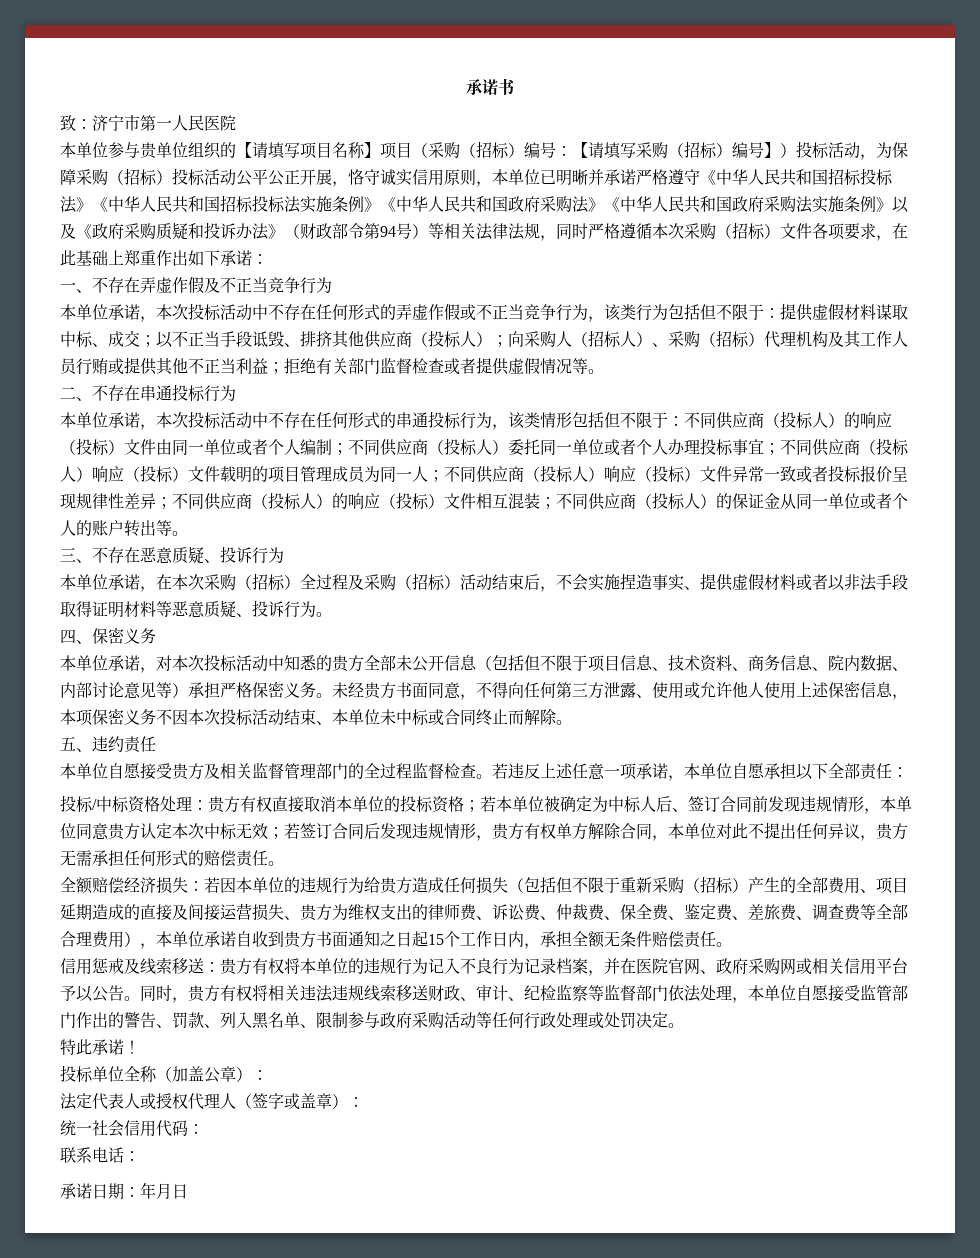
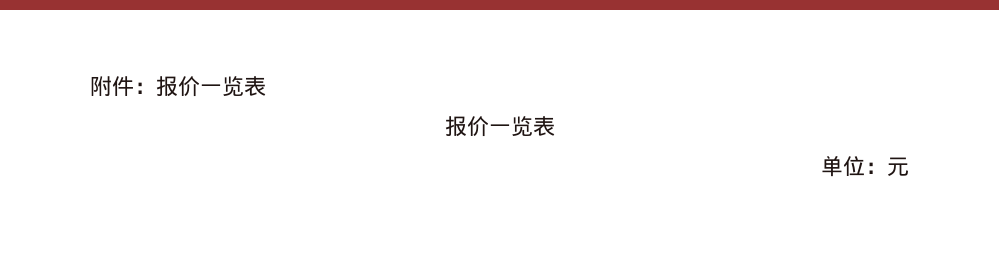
- 承诺书
- 致：济宁市第一人民医院
- 本单位参与贵单位组织的【请填写项目名称】项目（采购（招标）编号：【请填写采购（招标）编号】）投标活动，为保障采购（招标）投标活动公平公正开展，恪守诚实信用原则，本单位已明晰并承诺严格遵守《中华人民共和国招标投标法》《中华人民共和国招标投标法实施条例》《中华人民共和国政府采购法》《中华人民共和国政府采购法实施条例》以及《政府采购质疑和投诉办法》（财政部令第94号）等相关法律法规，同时严格遵循本次采购（招标）文件各项要求，在此基础上郑重作出如下承诺：
- 一、不存在弄虚作假及不正当竞争行为
- 本单位承诺，本次投标活动中不存在任何形式的弄虚作假或不正当竞争行为，该类行为包括但不限于：提供虚假材料谋取中标、成交；以不正当手段诋毁、排挤其他供应商（投标人）；向采购人（招标人）、采购（招标）代理机构及其工作人员行贿或提供其他不正当利益；拒绝有关部门监督检查或者提供虚假情况等。
- 二、不存在串通投标行为
- 本单位承诺，本次投标活动中不存在任何形式的串通投标行为，该类情形包括但不限于：不同供应商（投标人）的响应（投标）文件由同一单位或者个人编制；不同供应商（投标人）委托同一单位或者个人办理投标事宜；不同供应商（投标人）响应（投标）文件载明的项目管理成员为同一人；不同供应商（投标人）响应（投标）文件异常一致或者投标报价呈现规律性差异；不同供应商（投标人）的响应（投标）文件相互混装；不同供应商（投标人）的保证金从同一单位或者个人的账户转出等。
- 三、不存在恶意质疑、投诉行为
- 本单位承诺，在本次采购（招标）全过程及采购（招标）活动结束后，不会实施捏造事实、提供虚假材料或者以非法手段取得证明材料等恶意质疑、投诉行为。
- 四、保密义务
- 本单位承诺，对本次投标活动中知悉的贵方全部未公开信息（包括但不限于项目信息、技术资料、商务信息、院内数据、内部讨论意见等）承担严格保密义务。未经贵方书面同意，不得向任何第三方泄露、使用或允许他人使用上述保密信息，本项保密义务不因本次投标活动结束、本单位未中标或合同终止而解除。
- 五、违约责任
- 本单位自愿接受贵方及相关监督管理部门的全过程监督检查。若违反上述任意一项承诺，本单位自愿承担以下全部责任：
- 投标/中标资格处理：贵方有权直接取消本单位的投标资格；若本单位被确定为中标人后、签订合同前发现违规情形，本单位同意贵方认定本次中标无效；若签订合同后发现违规情形，贵方有权单方解除合同，本单位对此不提出任何异议，贵方无需承担任何形式的赔偿责任。
- 全额赔偿经济损失：若因本单位的违规行为给贵方造成任何损失（包括但不限于重新采购（招标）产生的全部费用、项目延期造成的直接及间接运营损失、贵方为维权支出的律师费、诉讼费、仲裁费、保全费、鉴定费、差旅费、调查费等全部合理费用），本单位承诺自收到贵方书面通知之日起15个工作日内，承担全额无条件赔偿责任。
- 信用惩戒及线索移送：贵方有权将本单位的违规行为记入不良行为记录档案，并在医院官网、政府采购网或相关信用平台予以公告。同时，贵方有权将相关违法违规线索移送财政、审计、纪检监察等监督部门依法处理，本单位自愿接受监管部门作出的警告、罚款、列入黑名单、限制参与政府采购活动等任何行政处理或处罚决定。
- 特此承诺！
- 投标单位全称（加盖公章）：
- 法定代表人或授权代理人（签字或盖章）：
- 统一社会信用代码：
- 联系电话：
- 承诺日期：年月日
+ 附件：报价一览表
+ 报价一览表
+ 单位：元

